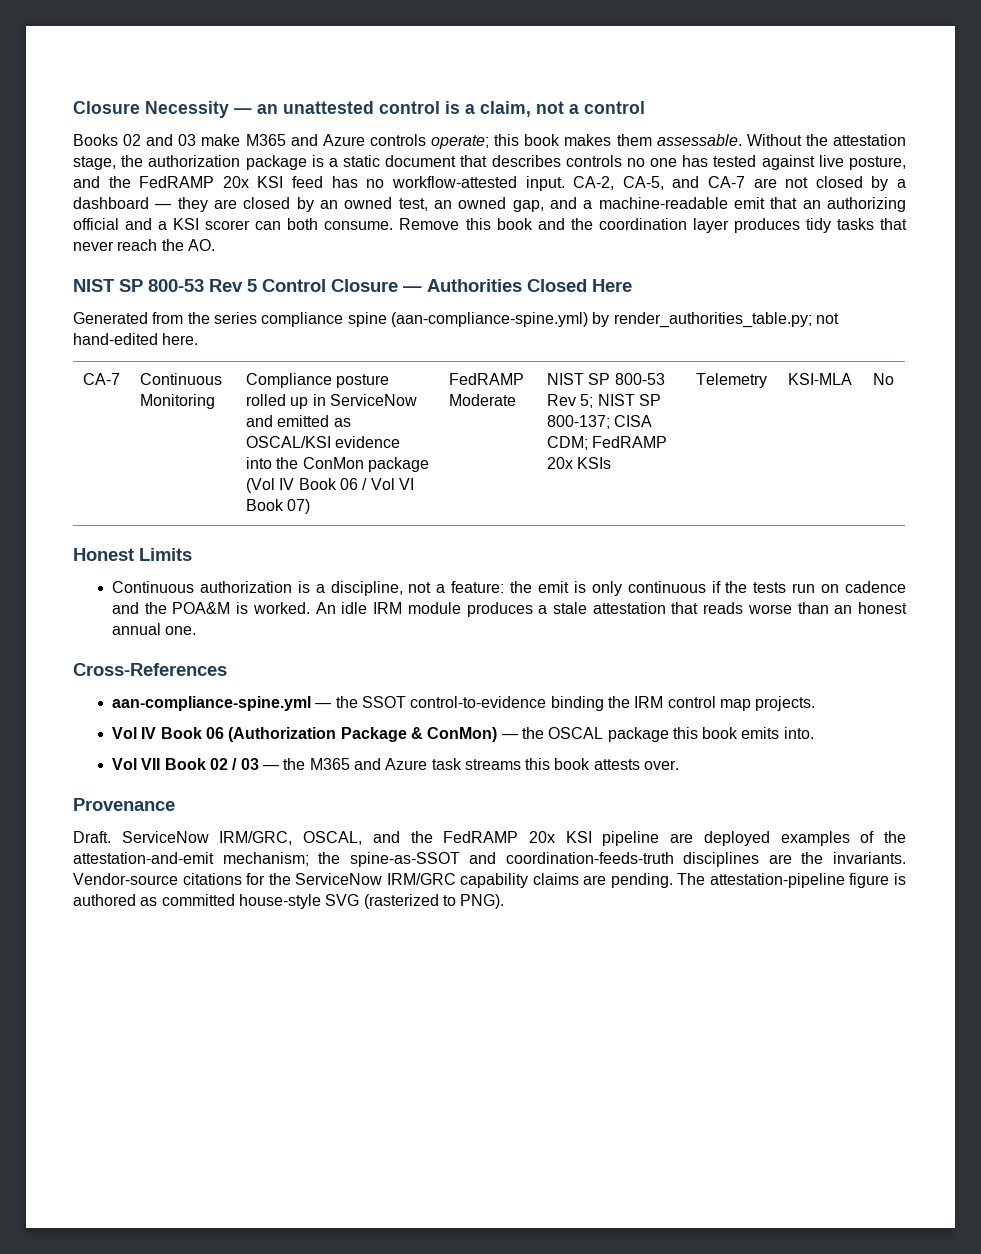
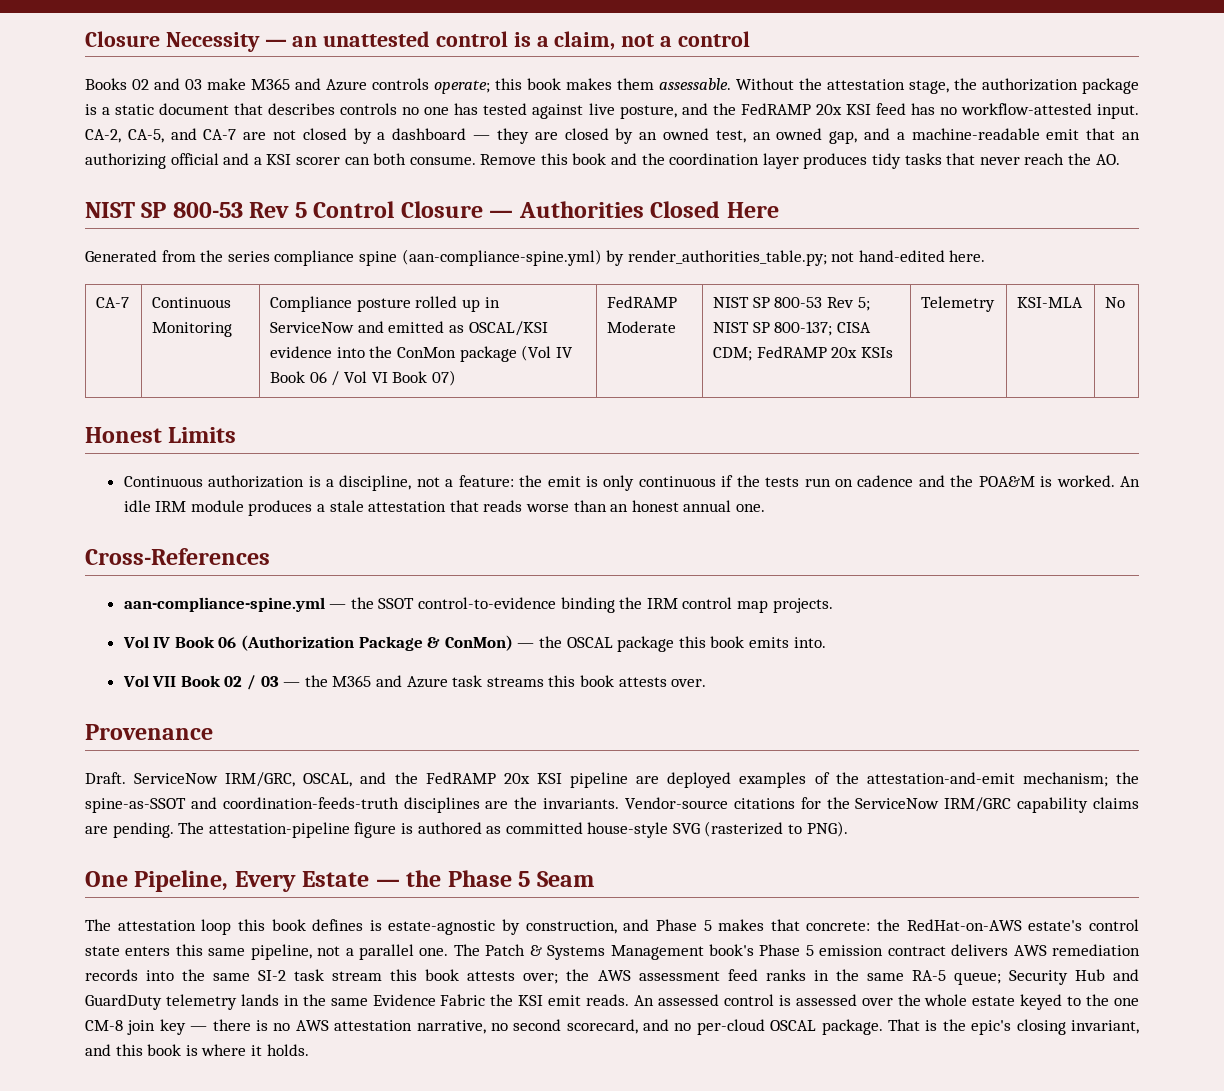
+ One Pipeline, Every Estate — the Phase 5 Seam
+ The attestation loop this book defines is estate-agnostic by construction, and Phase 5 makes that concrete: the RedHat-on-AWS estate's control state enters this same pipeline, not a parallel one. The Patch & Systems Management book's Phase 5 emission contract delivers AWS remediation records into the same SI-2 task stream this book attests over; the AWS assessment feed ranks in the same RA-5 queue; Security Hub and GuardDuty telemetry lands in the same Evidence Fabric the KSI emit reads. An assessed control is assessed over the whole estate keyed to the one CM-8 join key — there is no AWS attestation narrative, no second scorecard, and no per-cloud OSCAL package. That is the epic's closing invariant, and this book is where it holds.

